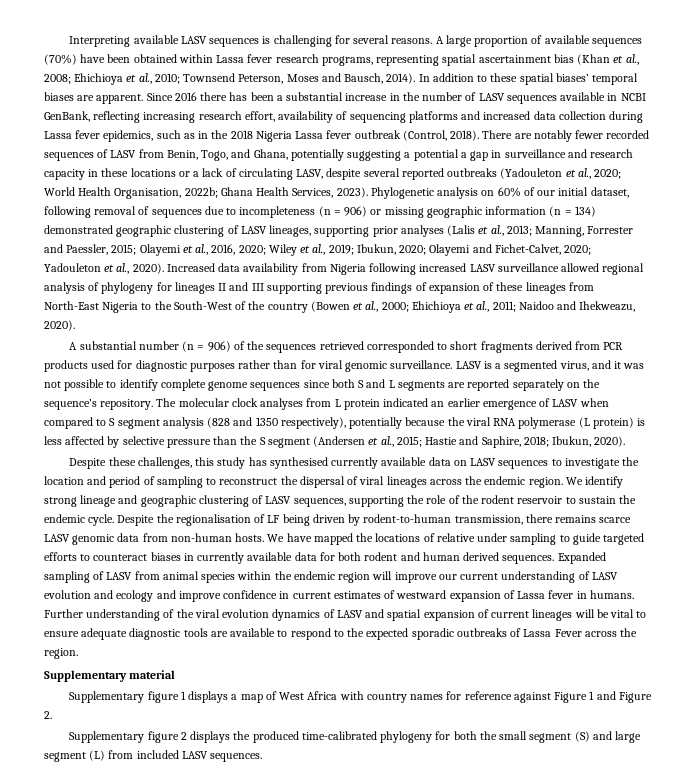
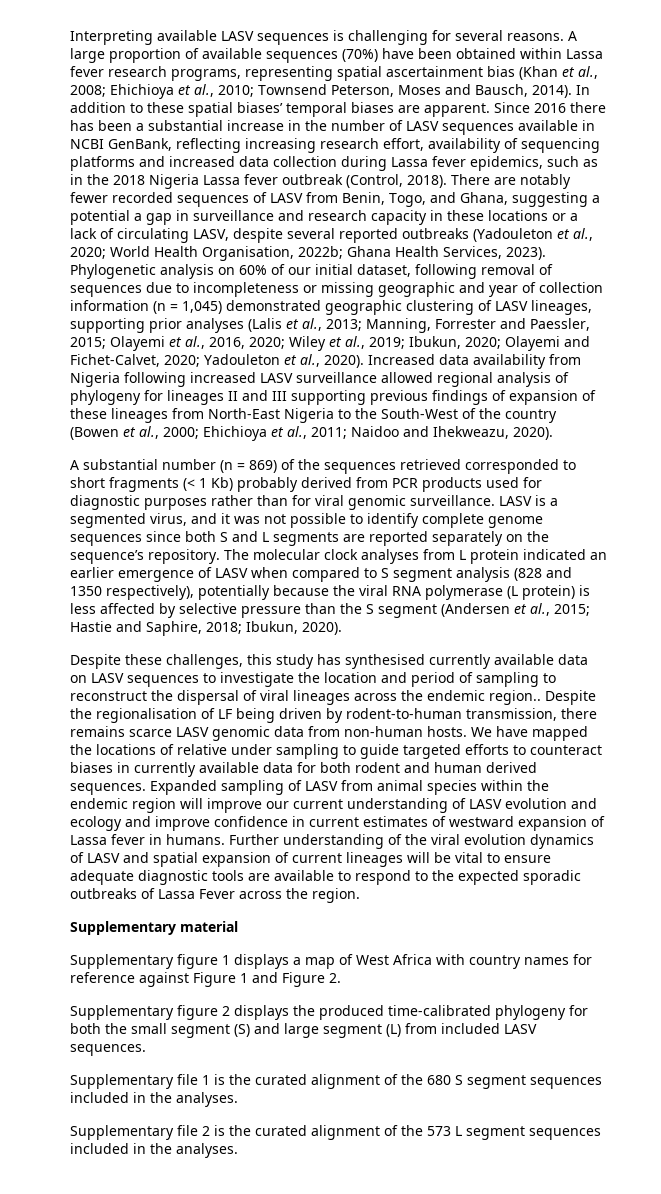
- There are notably fewer recorded sequences of LASV from Benin, Togo, and Ghana, potentially suggesting a potential a gap in surveillance and research capacity in these locations or a lack of circulating LASV, despite several reported outbreaks (Yadouleton et al., 2020; World Health Organisation, 2022b; Ghana Health Services, 2023).
+ There are notably fewer recorded sequences of LASV from Benin, Togo, and Ghana, suggesting a potential a gap in surveillance and research capacity in these locations or a lack of circulating LASV, despite several reported outbreaks (Yadouleton et al., 2020; World Health Organisation, 2022b; Ghana Health Services, 2023).
- Phylogenetic analysis on 60% of our initial dataset, following removal of sequences due to incompleteness (n = 906) or missing geographic information (n = 134) demonstrated geographic clustering of LASV lineages, supporting prior analyses (Lalis et al., 2013; Manning, Forrester and Paessler, 2015; Olayemi et al., 2016, 2020; Wiley et al., 2019; Ibukun, 2020; Olayemi and Fichet-Calvet, 2020; Yadouleton et al., 2020).
+ Phylogenetic analysis on 60% of our initial dataset, following removal of sequences due to incompleteness or missing geographic and year of collection information (n = 1,045) demonstrated geographic clustering of LASV lineages, supporting prior analyses (Lalis et al., 2013; Manning, Forrester and Paessler, 2015; Olayemi et al., 2016, 2020; Wiley et al., 2019; Ibukun, 2020; Olayemi and Fichet-Calvet, 2020; Yadouleton et al., 2020).
- A substantial number (n = 906) of the sequences retrieved corresponded to short fragments derived from PCR products used for diagnostic purposes rather than for viral genomic surveillance.
+ A substantial number (n = 869) of the sequences retrieved corresponded to short fragments (< 1 Kb) probably derived from PCR products used for diagnostic purposes rather than for viral genomic surveillance.
- Despite these challenges, this study has synthesised currently available data on LASV sequences to investigate the location and period of sampling to reconstruct the dispersal of viral lineages across the endemic region. We identify strong lineage and geographic clustering of LASV sequences, supporting the role of the rodent reservoir to sustain the endemic cycle.
+ Despite these challenges, this study has synthesised currently available data on LASV sequences to investigate the location and period of sampling to reconstruct the dispersal of viral lineages across the endemic region..
+ Supplementary file 1 is the curated alignment of the 680 S segment sequences included in the analyses.
+ Supplementary file 2 is the curated alignment of the 573 L segment sequences included in the analyses.

